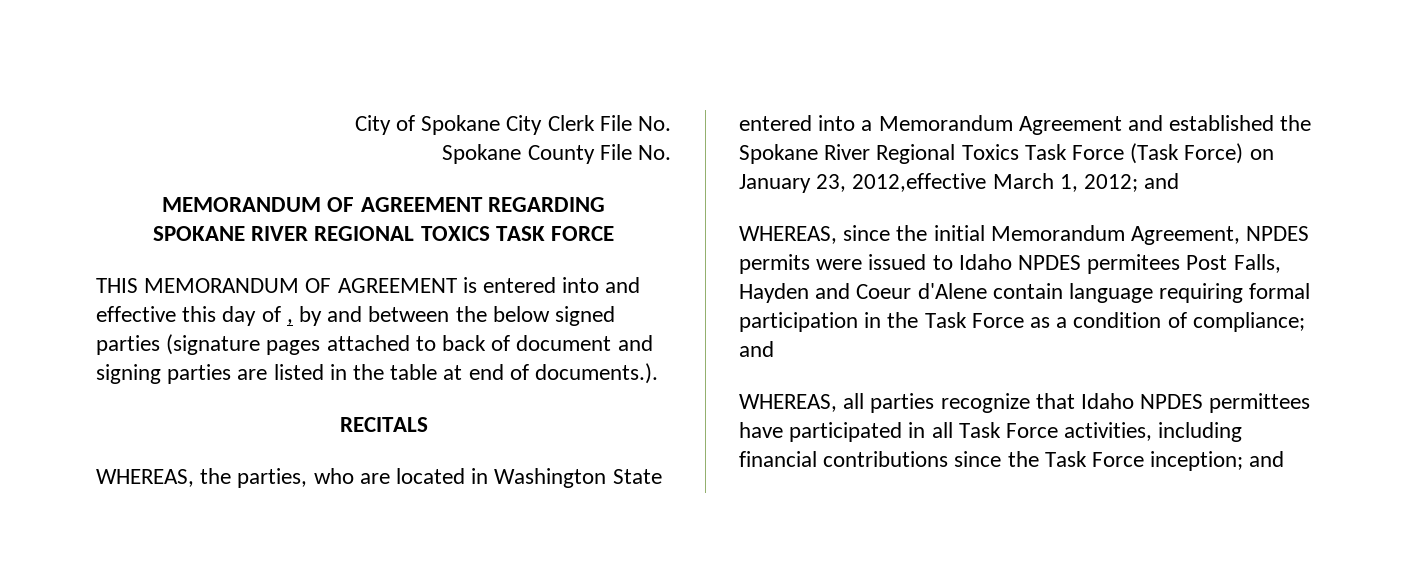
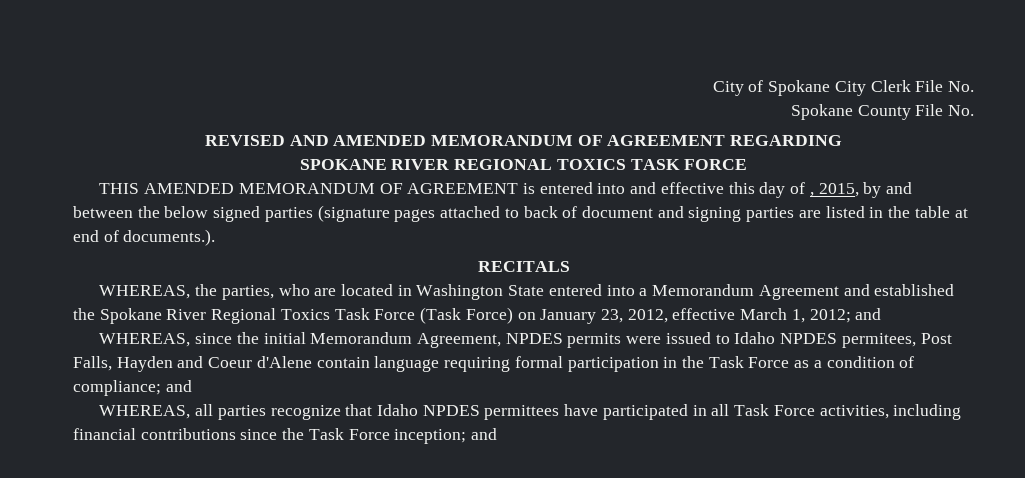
- MEMORANDUM OF AGREEMENT REGARDING
+ REVISED AND AMENDED MEMORANDUM OF AGREEMENT REGARDING
- THIS MEMORANDUM OF AGREEMENT is entered into and effective this day of , by and between the below signed parties (signature pages attached to back of document and signing parties are listed in the table at end of documents.).
+ THIS AMENDED MEMORANDUM OF AGREEMENT is entered into and effective this day of , 2015, by and between the below signed parties (signature pages attached to back of document and signing parties are listed in the table at end of documents.).
- WHEREAS, the parties, who are located in Washington State entered into a Memorandum Agreement and established the Spokane River Regional Toxics Task Force (Task Force) on January 23, 2012,effective March 1, 2012; and
+ WHEREAS, the parties, who are located in Washington State entered into a Memorandum Agreement and established the Spokane River Regional Toxics Task Force (Task Force) on January 23, 2012, effective March 1, 2012; and
- WHEREAS, since the initial Memorandum Agreement, NPDES permits were issued to Idaho NPDES permitees Post Falls, Hayden and Coeur d'Alene contain language requiring formal participation in the Task Force as a condition of compliance; and
+ WHEREAS, since the initial Memorandum Agreement, NPDES permits were issued to Idaho NPDES permitees, Post Falls, Hayden and Coeur d'Alene contain language requiring formal participation in the Task Force as a condition of compliance; and

